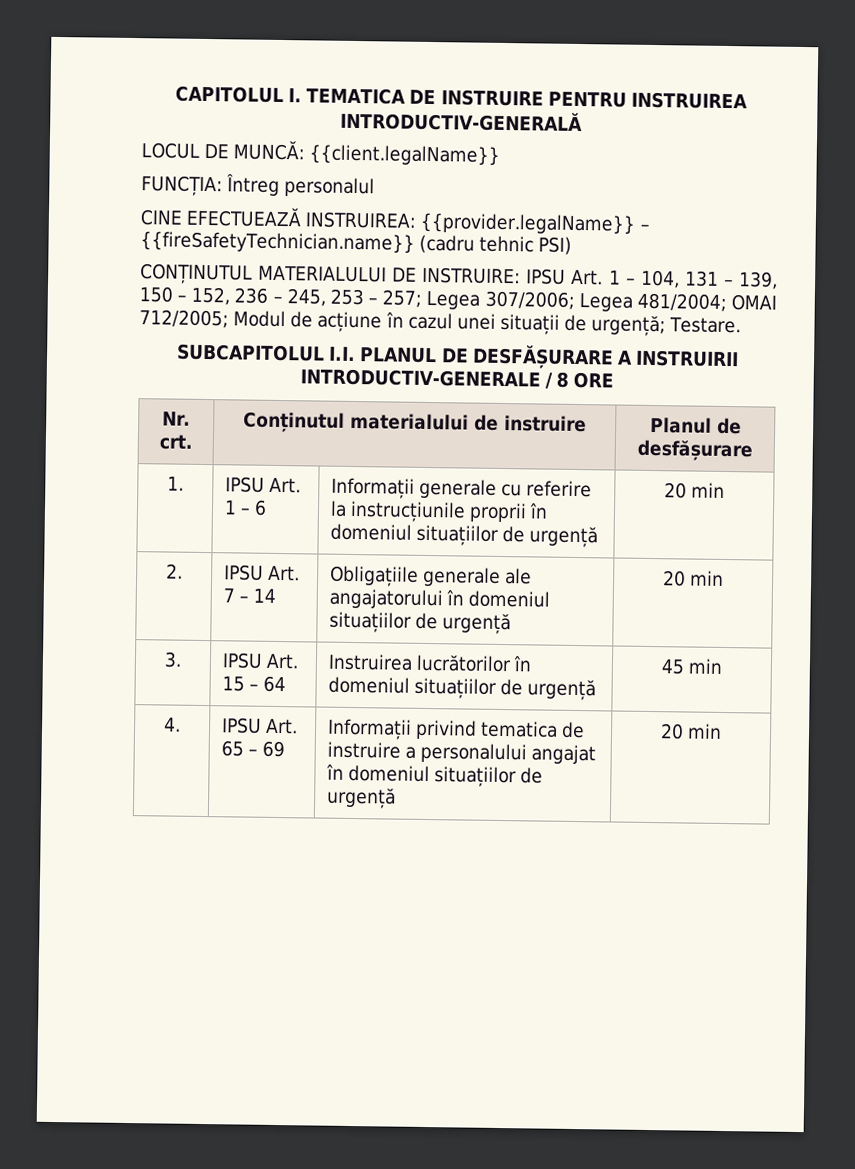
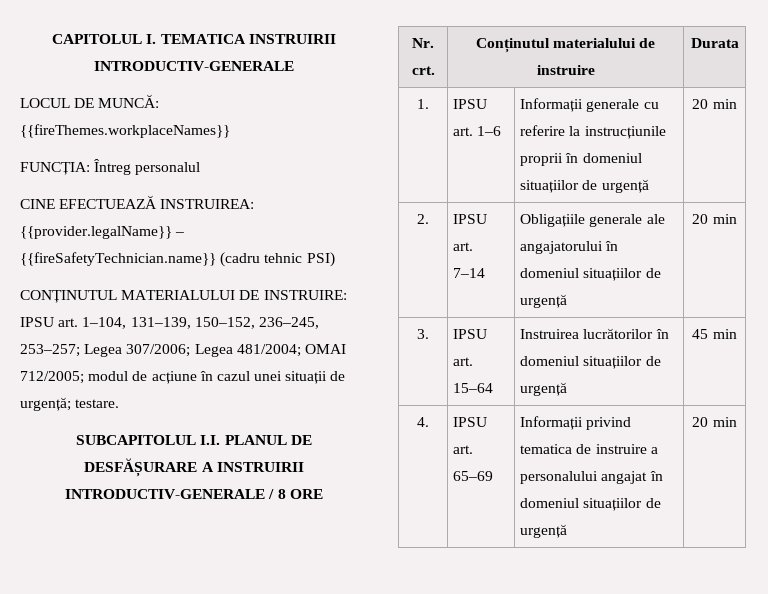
- CAPITOLUL I. TEMATICA DE INSTRUIRE PENTRU INSTRUIREA INTRODUCTIV-GENERALĂ
+ CAPITOLUL I. TEMATICA INSTRUIRII INTRODUCTIV-GENERALE
- LOCUL DE MUNCĂ: {{client.legalName}}
+ LOCUL DE MUNCĂ: {{fireThemes.workplaceNames}}
- CONȚINUTUL MATERIALULUI DE INSTRUIRE: IPSU Art. 1 – 104, 131 – 139, 150 – 152, 236 – 245, 253 – 257; Legea 307/2006; Legea 481/2004; OMAI 712/2005; Modul de acțiune în cazul unei situații de urgență; Testare.
+ CONȚINUTUL MATERIALULUI DE INSTRUIRE: IPSU art. 1–104, 131–139, 150–152, 236–245, 253–257; Legea 307/2006; Legea 481/2004; OMAI 712/2005; modul de acțiune în cazul unei situații de urgență; testare.
- Nr. crt. | Conținutul materialului de instruire | Planul de desfășurare
+ Nr. crt. | Conținutul materialului de instruire | Durata
- 1. | IPSU Art. 1 – 6 | Informații generale cu referire la instrucțiunile proprii în domeniul situațiilor de urgență | 20 min
+ 1. | IPSU art. 1–6 | Informații generale cu referire la instrucțiunile proprii în domeniul situațiilor de urgență | 20 min
- 2. | IPSU Art. 7 – 14 | Obligațiile generale ale angajatorului în domeniul situațiilor de urgență | 20 min
+ 2. | IPSU art. 7–14 | Obligațiile generale ale angajatorului în domeniul situațiilor de urgență | 20 min
- 3. | IPSU Art. 15 – 64 | Instruirea lucrătorilor în domeniul situațiilor de urgență | 45 min
+ 3. | IPSU art. 15–64 | Instruirea lucrătorilor în domeniul situațiilor de urgență | 45 min
- 4. | IPSU Art. 65 – 69 | Informații privind tematica de instruire a personalului angajat în domeniul situațiilor de urgență | 20 min
+ 4. | IPSU art. 65–69 | Informații privind tematica de instruire a personalului angajat în domeniul situațiilor de urgență | 20 min

